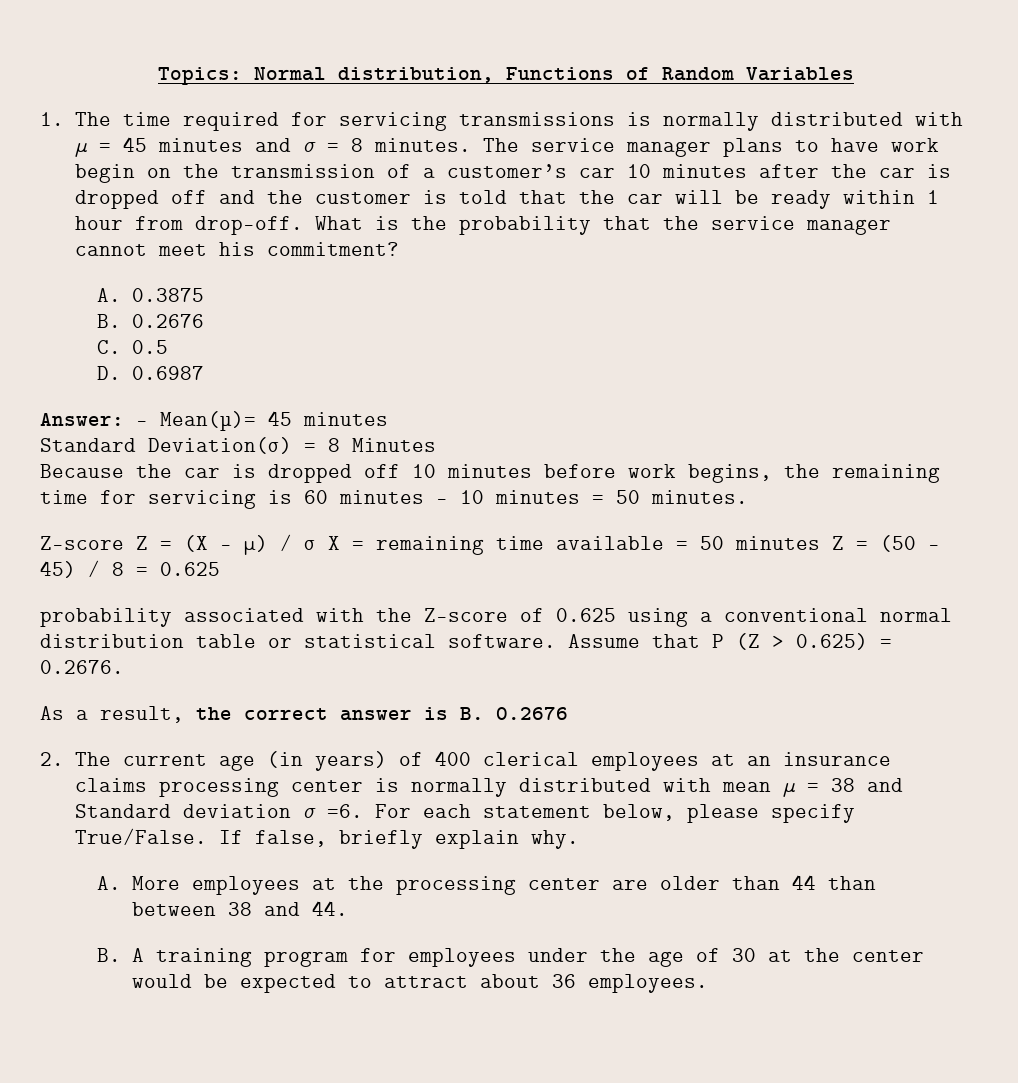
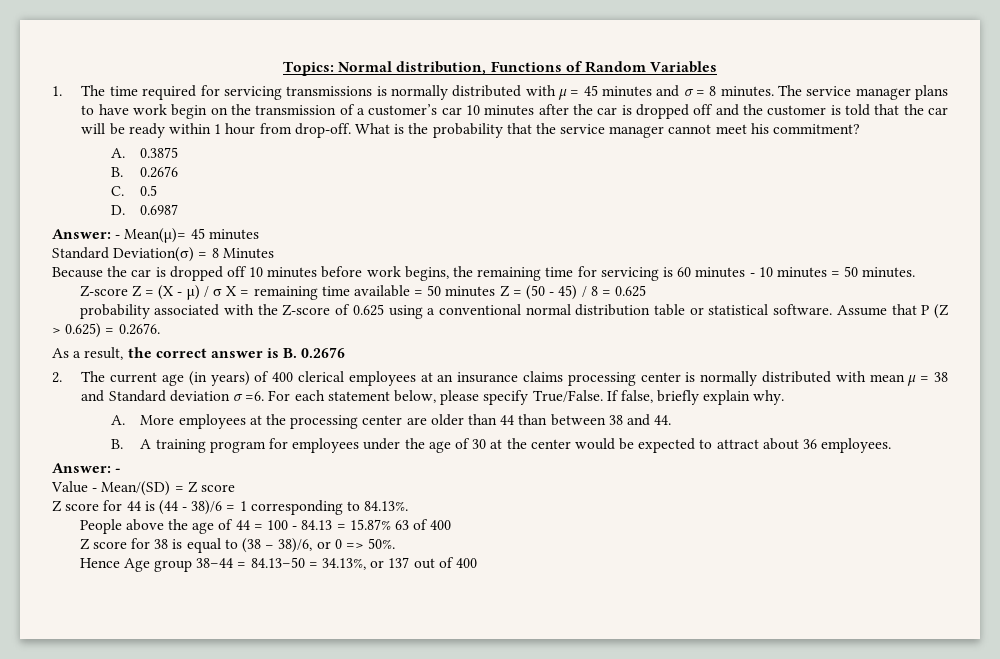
  B. A training program for employees under the age of 30 at the center would be expected to attract about 36 employees.
+ Answer: -
+ Value - Mean/(SD) = Z score
+ Z score for 44 is (44 - 38)/6 = 1 corresponding to 84.13%.
+ People above the age of 44 = 100 - 84.13 = 15.87% 63 of 400
+ Z score for 38 is equal to (38 − 38)/6, or 0 => 50%.
+ Hence Age group 38–44 = 84.13–50 = 34.13%, or 137 out of 400

